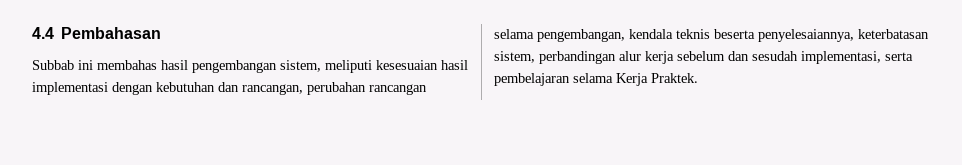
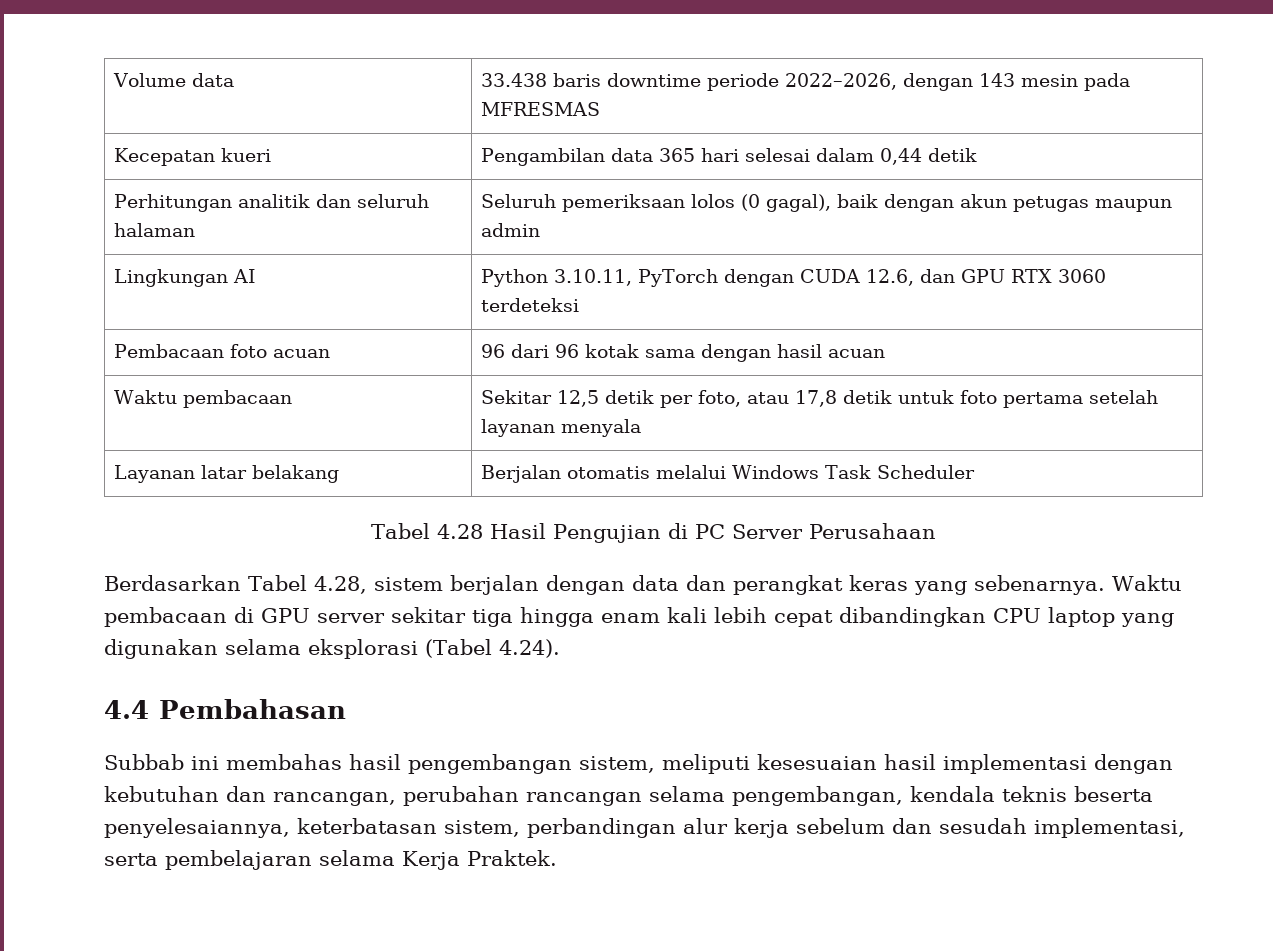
+ Volume data | 33.438 baris downtime periode 2022–2026, dengan 143 mesin pada MFRESMAS
+ Kecepatan kueri | Pengambilan data 365 hari selesai dalam 0,44 detik
+ Perhitungan analitik dan seluruh halaman | Seluruh pemeriksaan lolos (0 gagal), baik dengan akun petugas maupun admin
+ Lingkungan AI | Python 3.10.11, PyTorch dengan CUDA 12.6, dan GPU RTX 3060 terdeteksi
+ Pembacaan foto acuan | 96 dari 96 kotak sama dengan hasil acuan
+ Waktu pembacaan | Sekitar 12,5 detik per foto, atau 17,8 detik untuk foto pertama setelah layanan menyala
+ Layanan latar belakang | Berjalan otomatis melalui Windows Task Scheduler
+ Tabel 4.28 Hasil Pengujian di PC Server Perusahaan
+ Berdasarkan Tabel 4.28, sistem berjalan dengan data dan perangkat keras yang sebenarnya. Waktu pembacaan di GPU server sekitar tiga hingga enam kali lebih cepat dibandingkan CPU laptop yang digunakan selama eksplorasi (Tabel 4.24).

